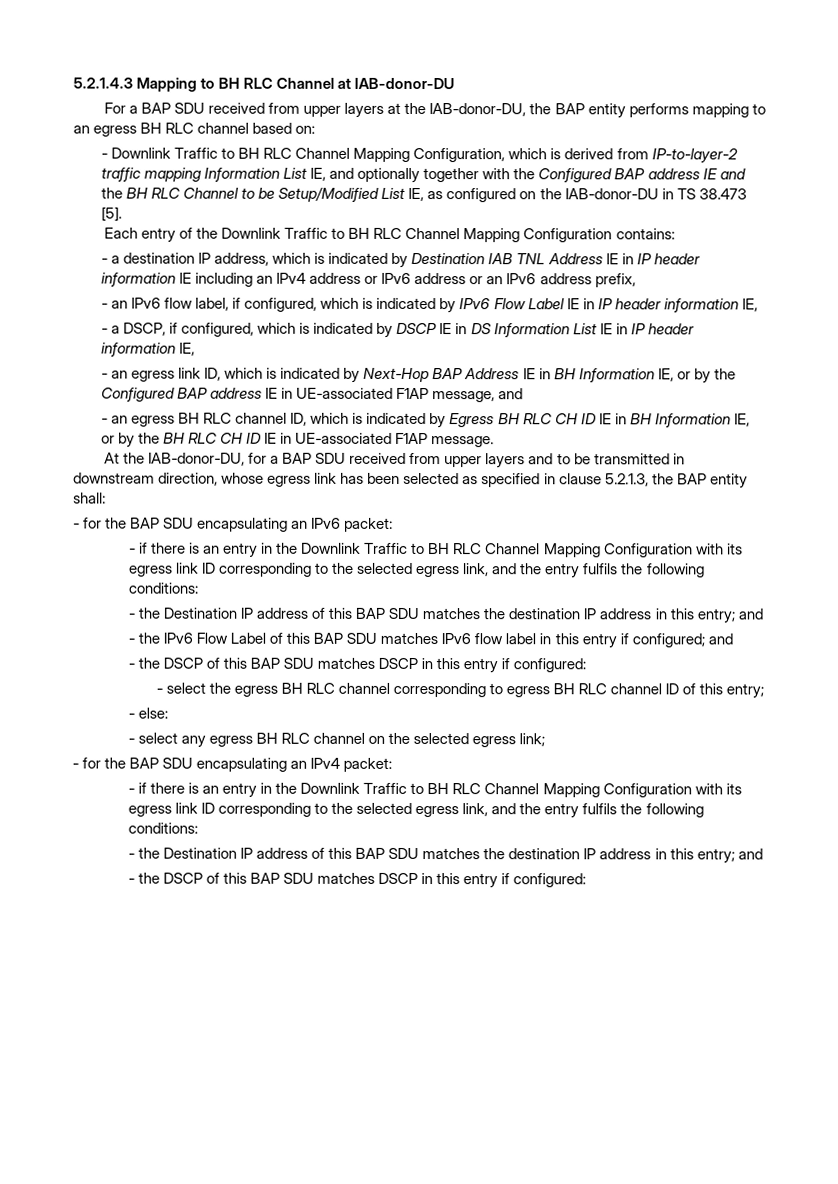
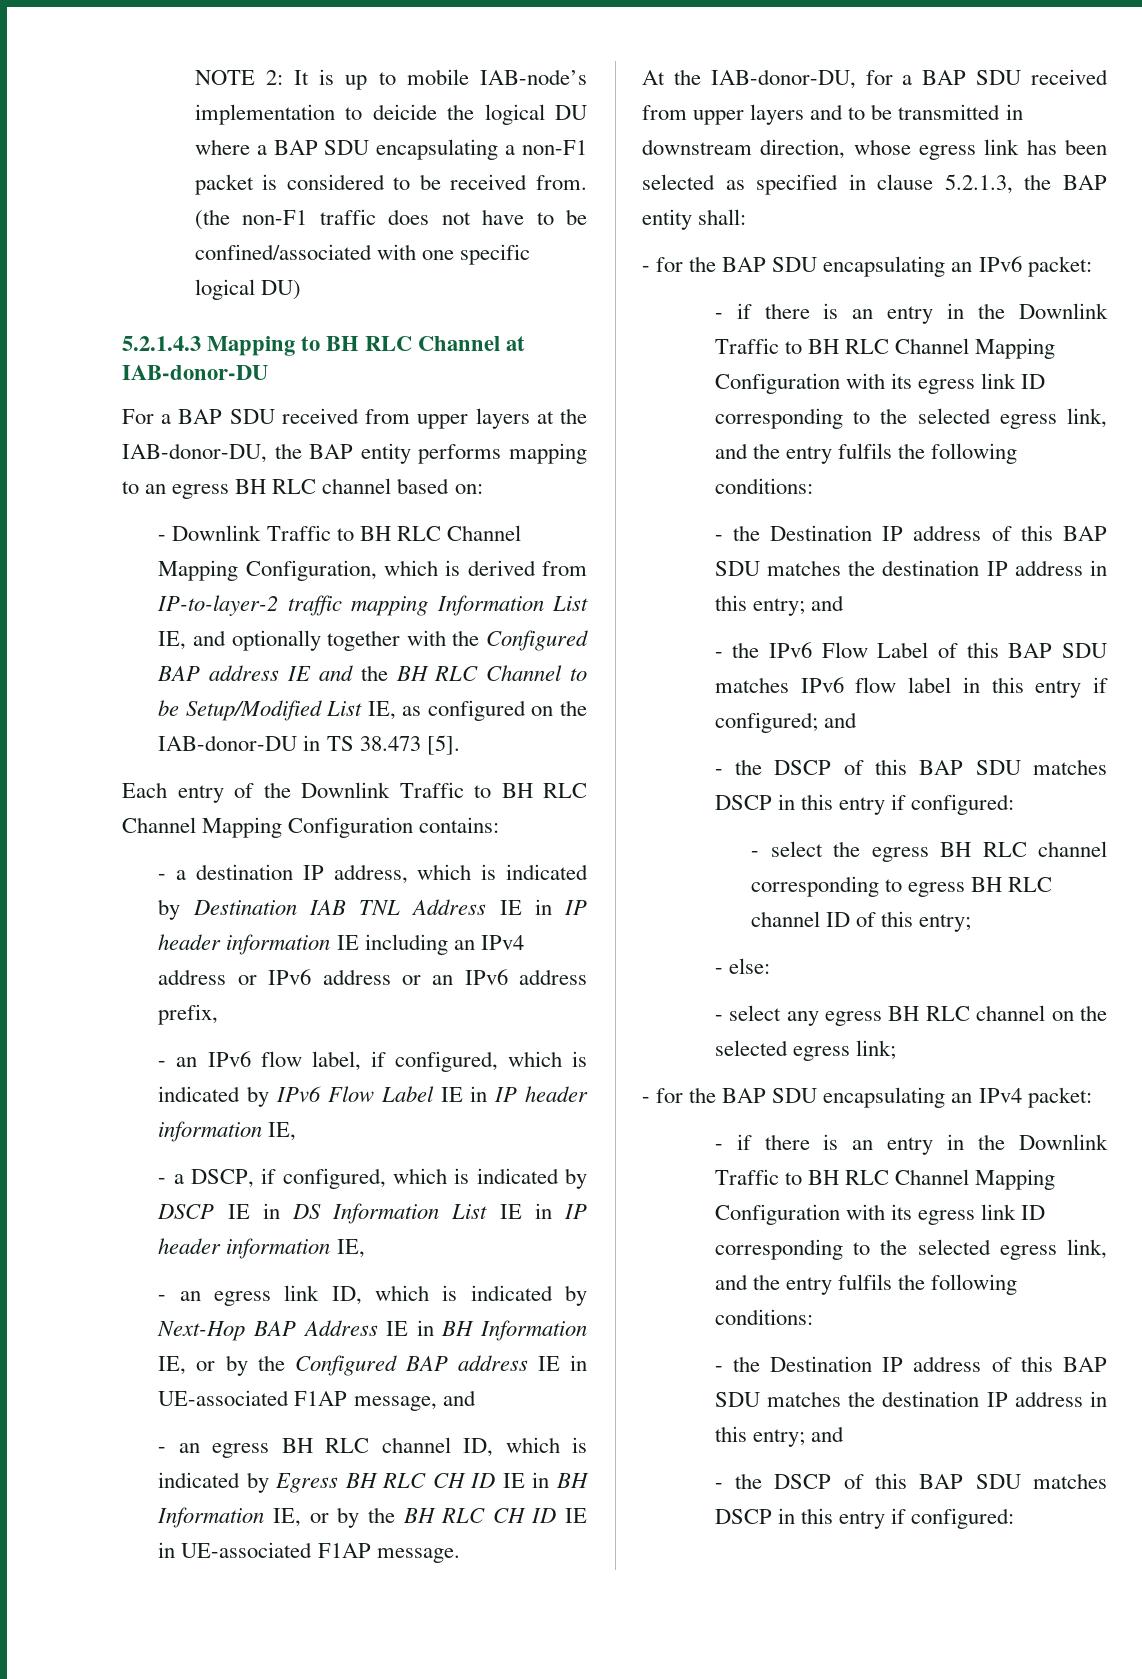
+ NOTE 2: It is up to mobile IAB-node’s implementation to deicide the logical DU where a BAP SDU encapsulating a non-F1 packet is considered to be received from. (the non-F1 traffic does not have to be confined/associated with one specific logical DU)

